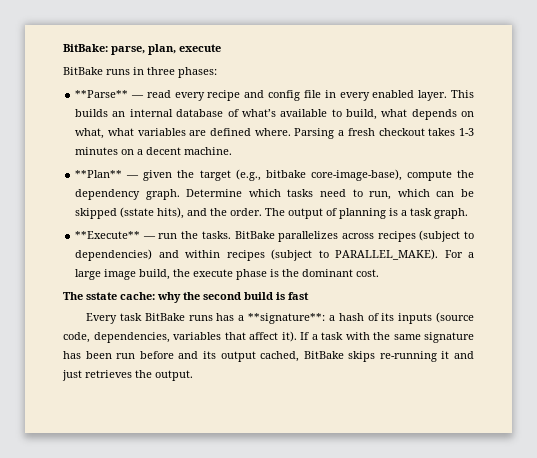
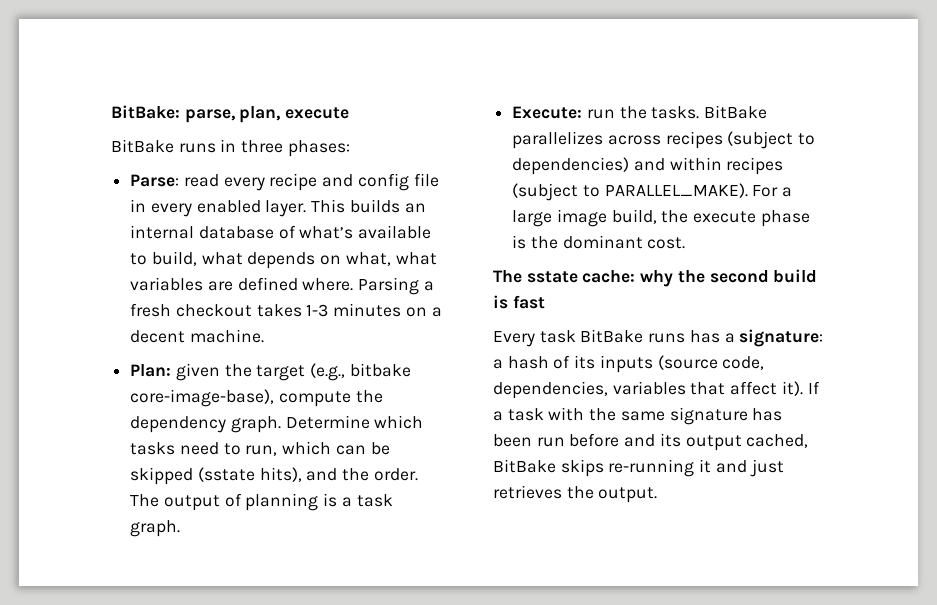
- **Parse** — read every recipe and config file in every enabled layer.
+ Parse: read every recipe and config file in every enabled layer.
- **Plan** — given the target (e.g., bitbake core-image-base), compute the dependency graph.
+ Plan: given the target (e.g., bitbake core-image-base), compute the dependency graph.
- **Execute** — run the tasks.
+ Execute: run the tasks.
- Every task BitBake runs has a **signature**: a hash of its inputs (source code, dependencies, variables that affect it).
+ Every task BitBake runs has a signature: a hash of its inputs (source code, dependencies, variables that affect it).

